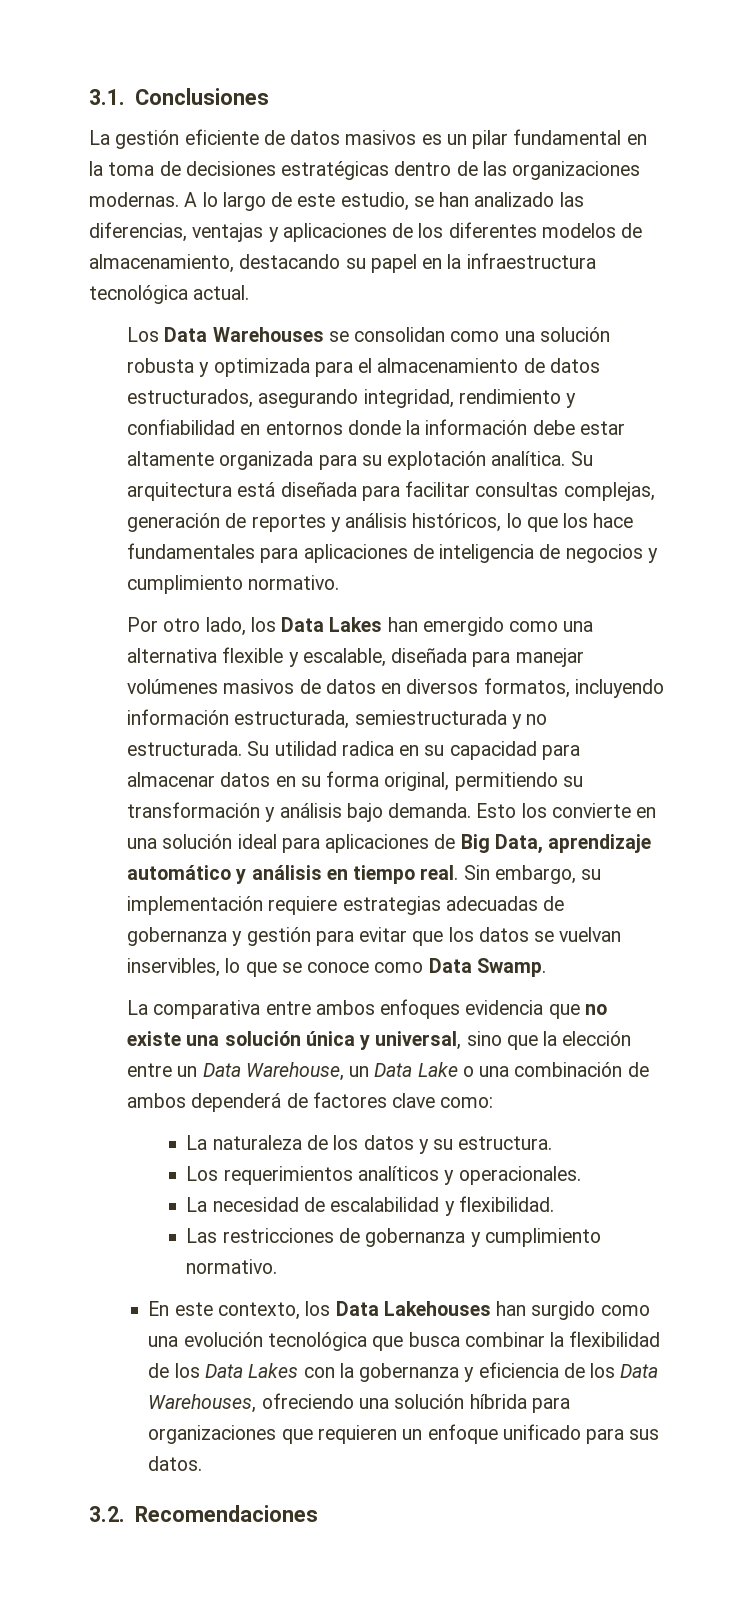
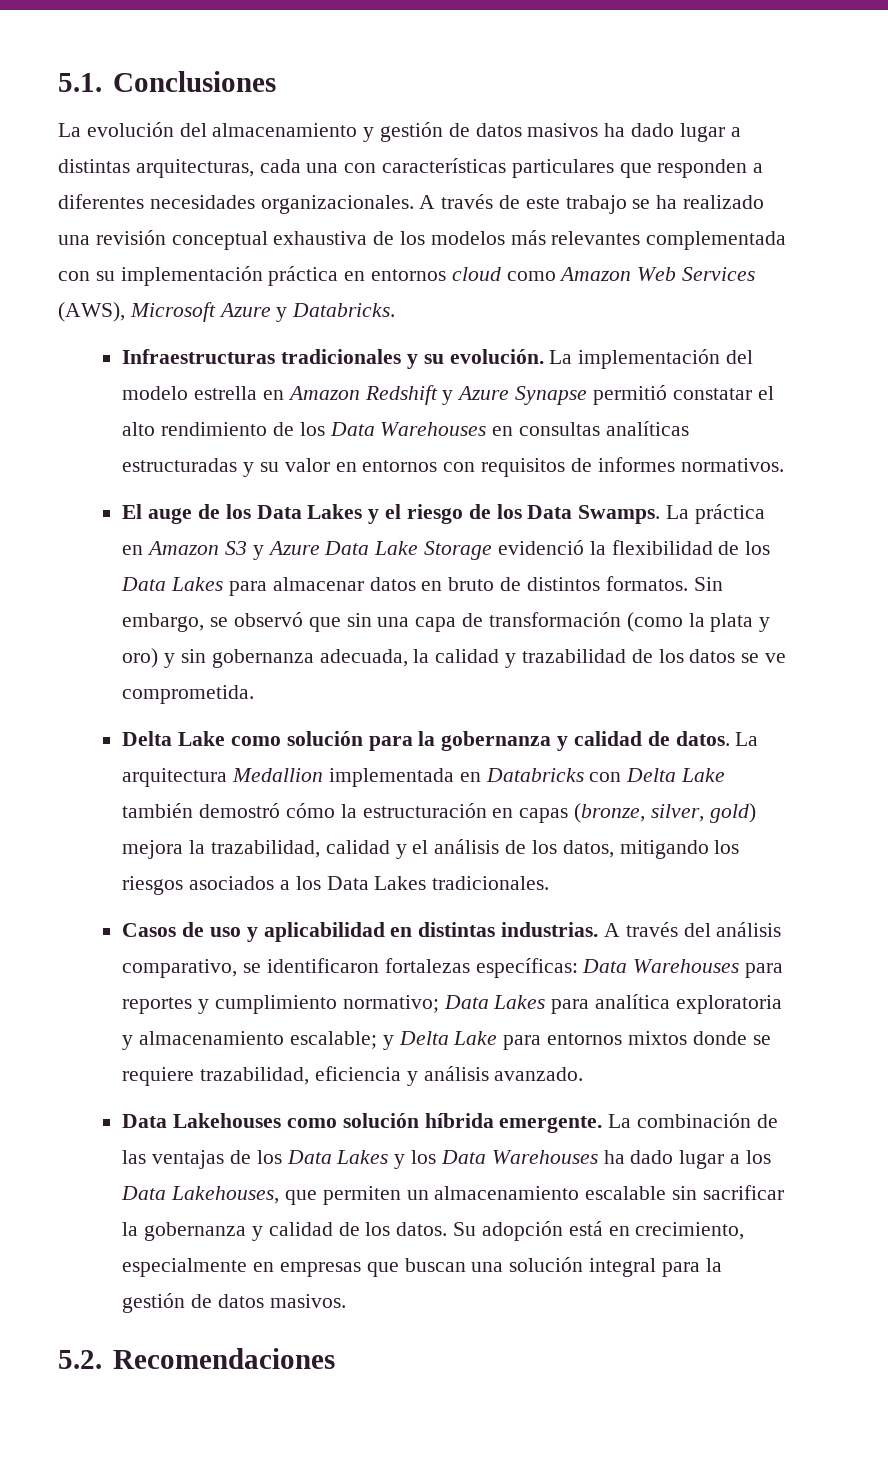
- 3.1. Conclusiones
+ 5.1. Conclusiones
- La gestión eficiente de datos masivos es un pilar fundamental en la toma de decisiones estratégicas dentro de las organizaciones modernas. A lo largo de este estudio, se han analizado las diferencias, ventajas y aplicaciones de los diferentes modelos de almacenamiento, destacando su papel en la infraestructura tecnológica actual.
- Los Data Warehouses se consolidan como una solución robusta y optimizada para el almacenamiento de datos estructurados, asegurando integridad, rendimiento y confiabilidad en entornos donde la información debe estar altamente organizada para su explotación analítica. Su arquitectura está diseñada para facilitar consultas complejas, generación de reportes y análisis históricos, lo que los hace fundamentales para aplicaciones de inteligencia de negocios y cumplimiento normativo.
- Por otro lado, los Data Lakes han emergido como una alternativa flexible y escalable, diseñada para manejar volúmenes masivos de datos en diversos formatos, incluyendo información estructurada, semiestructurada y no estructurada. Su utilidad radica en su capacidad para almacenar datos en su forma original, permitiendo su transformación y análisis bajo demanda. Esto los convierte en una solución ideal para aplicaciones de Big Data, aprendizaje automático y análisis en tiempo real. Sin embargo, su implementación requiere estrategias adecuadas de gobernanza y gestión para evitar que los datos se vuelvan inservibles, lo que se conoce como Data Swamp.
- La comparativa entre ambos enfoques evidencia que no existe una solución única y universal, sino que la elección entre un Data Warehouse, un Data Lake o una combinación de ambos dependerá de factores clave como:
- La naturaleza de los datos y su estructura.
- Los requerimientos analíticos y operacionales.
- La necesidad de escalabilidad y flexibilidad.
- Las restricciones de gobernanza y cumplimiento normativo.
- En este contexto, los Data Lakehouses han surgido como una evolución tecnológica que busca combinar la flexibilidad de los Data Lakes con la gobernanza y eficiencia de los Data Warehouses, ofreciendo una solución híbrida para organizaciones que requieren un enfoque unificado para sus datos.
- 3.2. Recomendaciones
+ La evolución del almacenamiento y gestión de datos masivos ha dado lugar a distintas arquitecturas, cada una con características particulares que responden a diferentes necesidades organizacionales. A través de este trabajo se ha realizado una revisión conceptual exhaustiva de los modelos más relevantes complementada con su implementación práctica en entornos cloud como Amazon Web Services (AWS), Microsoft Azure y Databricks.
+ Infraestructuras tradicionales y su evolución. La implementación del modelo estrella en Amazon Redshift y Azure Synapse permitió constatar el alto rendimiento de los Data Warehouses en consultas analíticas estructuradas y su valor en entornos con requisitos de informes normativos.
+ El auge de los Data Lakes y el riesgo de los Data Swamps. La práctica en Amazon S3 y Azure Data Lake Storage evidenció la flexibilidad de los Data Lakes para almacenar datos en bruto de distintos formatos. Sin embargo, se observó que sin una capa de transformación (como la plata y oro) y sin gobernanza adecuada, la calidad y trazabilidad de los datos se ve comprometida.
+ Delta Lake como solución para la gobernanza y calidad de datos. La arquitectura Medallion implementada en Databricks con Delta Lake también demostró cómo la estructuración en capas (bronze, silver, gold) mejora la trazabilidad, calidad y el análisis de los datos, mitigando los riesgos asociados a los Data Lakes tradicionales.
+ Casos de uso y aplicabilidad en distintas industrias. A través del análisis comparativo, se identificaron fortalezas específicas: Data Warehouses para reportes y cumplimiento normativo; Data Lakes para analítica exploratoria y almacenamiento escalable; y Delta Lake para entornos mixtos donde se requiere trazabilidad, eficiencia y análisis avanzado.
+ Data Lakehouses como solución híbrida emergente. La combinación de las ventajas de los Data Lakes y los Data Warehouses ha dado lugar a los Data Lakehouses, que permiten un almacenamiento escalable sin sacrificar la gobernanza y calidad de los datos. Su adopción está en crecimiento, especialmente en empresas que buscan una solución integral para la gestión de datos masivos.
+ 5.2. Recomendaciones

